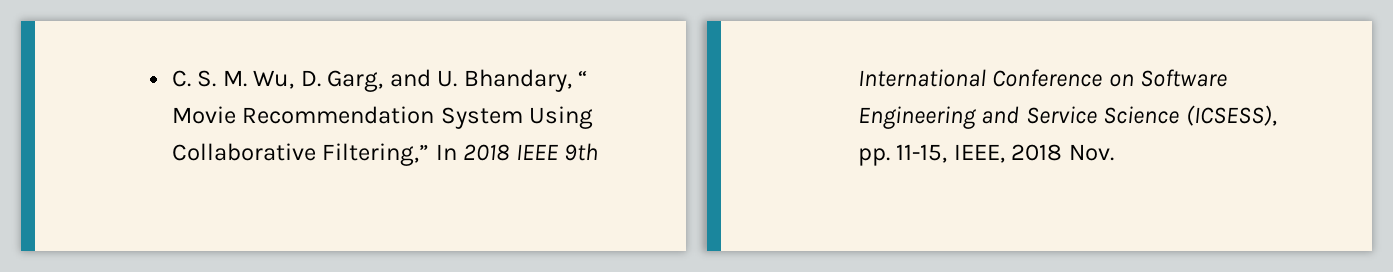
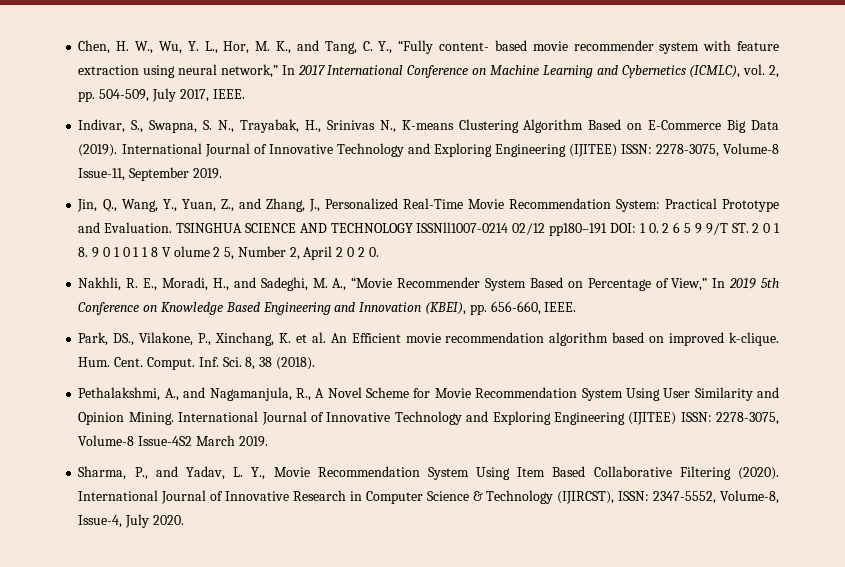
- C. S. M. Wu, D. Garg, and U. Bhandary, “ Movie Recommendation System Using Collaborative Filtering,” In 2018 IEEE 9th International Conference on Software Engineering and Service Science (ICSESS), pp. 11-15, IEEE, 2018 Nov.
+ Chen, H. W., Wu, Y. L., Hor, M. K., and Tang, C. Y., “Fully content- based movie recommender system with feature extraction using neural network,” In 2017 International Conference on Machine Learning and Cybernetics (ICMLC), vol. 2, pp. 504-509, July 2017, IEEE.
+ Indivar, S., Swapna, S. N., Trayabak, H., Srinivas N., K-means Clustering Algorithm Based on E-Commerce Big Data (2019). International Journal of Innovative Technology and Exploring Engineering (IJITEE) ISSN: 2278-3075, Volume-8 Issue-11, September 2019.
+ Jin, Q., Wang, Y., Yuan, Z., and Zhang, J., Personalized Real-Time Movie Recommendation System: Practical Prototype and Evaluation. TSINGHUA SCIENCE AND TECHNOLOGY ISSNll1007-0214 02/12 pp180–191 DOI: 1 0. 2 6 5 9 9/T ST. 2 0 1 8. 9 0 1 0 1 1 8 V olume 2 5, Number 2, April 2 0 2 0.
+ Nakhli, R. E., Moradi, H., and Sadeghi, M. A., “Movie Recommender System Based on Percentage of View,” In 2019 5th Conference on Knowledge Based Engineering and Innovation (KBEI), pp. 656-660, IEEE.
+ Park, DS., Vilakone, P., Xinchang, K. et al. An Efficient movie recommendation algorithm based on improved k-clique. Hum. Cent. Comput. Inf. Sci. 8, 38 (2018).
+ Pethalakshmi, A., and Nagamanjula, R., A Novel Scheme for Movie Recommendation System Using User Similarity and Opinion Mining. International Journal of Innovative Technology and Exploring Engineering (IJITEE) ISSN: 2278-3075, Volume-8 Issue-4S2 March 2019.
+ Sharma, P., and Yadav, L. Y., Movie Recommendation System Using Item Based Collaborative Filtering (2020). International Journal of Innovative Research in Computer Science & Technology (IJIRCST), ISSN: 2347-5552, Volume-8, Issue-4, July 2020.

